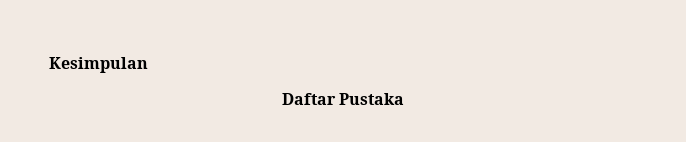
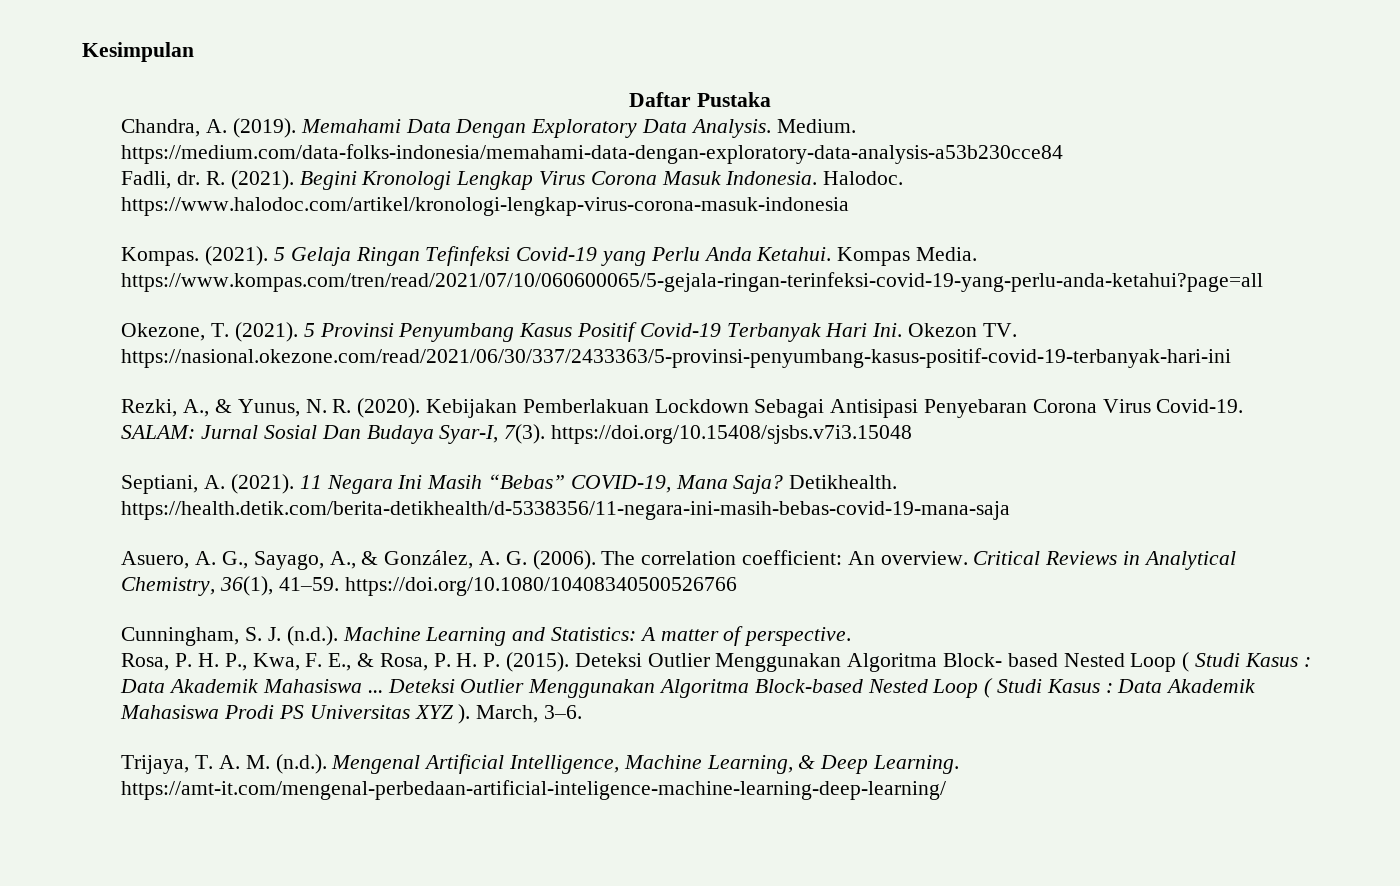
+ Chandra, A. (2019). Memahami Data Dengan Exploratory Data Analysis. Medium. https://medium.com/data-folks-indonesia/memahami-data-dengan-exploratory-data-analysis-a53b230cce84
+ Fadli, dr. R. (2021). Begini Kronologi Lengkap Virus Corona Masuk Indonesia. Halodoc. https://www.halodoc.com/artikel/kronologi-lengkap-virus-corona-masuk-indonesia
+ Kompas. (2021). 5 Gelaja Ringan Tefinfeksi Covid-19 yang Perlu Anda Ketahui. Kompas Media. https://www.kompas.com/tren/read/2021/07/10/060600065/5-gejala-ringan-terinfeksi-covid-19-yang-perlu-anda-ketahui?page=all
+ Okezone, T. (2021). 5 Provinsi Penyumbang Kasus Positif Covid-19 Terbanyak Hari Ini. Okezon TV. https://nasional.okezone.com/read/2021/06/30/337/2433363/5-provinsi-penyumbang-kasus-positif-covid-19-terbanyak-hari-ini
+ Rezki, A., & Yunus, N. R. (2020). Kebijakan Pemberlakuan Lockdown Sebagai Antisipasi Penyebaran Corona Virus Covid-19. SALAM: Jurnal Sosial Dan Budaya Syar-I, 7(3). https://doi.org/10.15408/sjsbs.v7i3.15048
+ Septiani, A. (2021). 11 Negara Ini Masih “Bebas” COVID-19, Mana Saja? Detikhealth. https://health.detik.com/berita-detikhealth/d-5338356/11-negara-ini-masih-bebas-covid-19-mana-saja
+ Asuero, A. G., Sayago, A., & González, A. G. (2006). The correlation coefficient: An overview. Critical Reviews in Analytical Chemistry, 36(1), 41–59. https://doi.org/10.1080/10408340500526766
+ Cunningham, S. J. (n.d.). Machine Learning and Statistics: A matter of perspective.
+ Rosa, P. H. P., Kwa, F. E., & Rosa, P. H. P. (2015). Deteksi Outlier Menggunakan Algoritma Block- based Nested Loop ( Studi Kasus : Data Akademik Mahasiswa ... Deteksi Outlier Menggunakan Algoritma Block-based Nested Loop ( Studi Kasus : Data Akademik Mahasiswa Prodi PS Universitas XYZ ). March, 3–6.
+ Trijaya, T. A. M. (n.d.). Mengenal Artificial Intelligence, Machine Learning, & Deep Learning. https://amt-it.com/mengenal-perbedaan-artificial-inteligence-machine-learning-deep-learning/

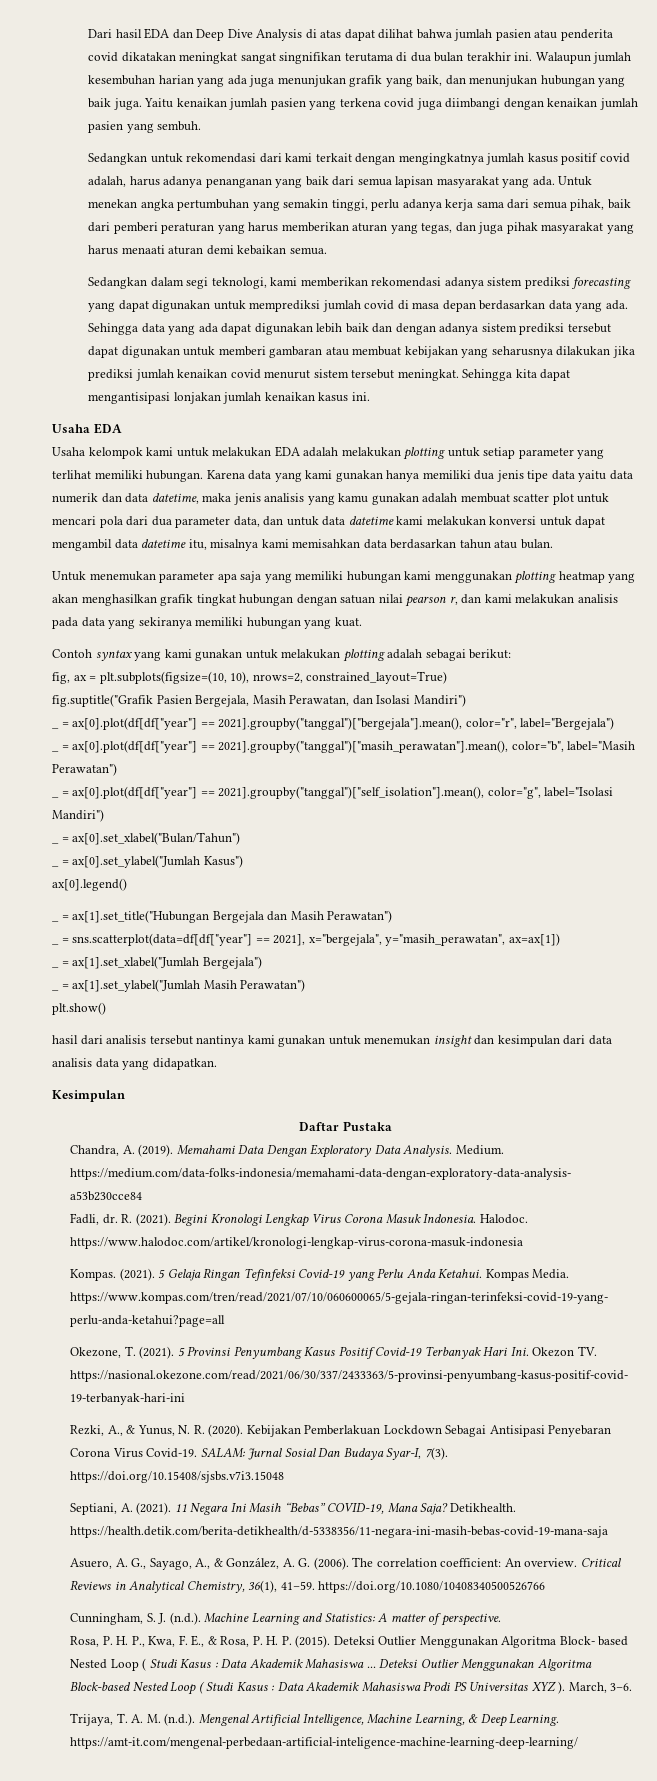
+ Dari hasil EDA dan Deep Dive Analysis di atas dapat dilihat bahwa jumlah pasien atau penderita covid dikatakan meningkat sangat singnifikan terutama di dua bulan terakhir ini. Walaupun jumlah kesembuhan harian yang ada juga menunjukan grafik yang baik, dan menunjukan hubungan yang baik juga. Yaitu kenaikan jumlah pasien yang terkena covid juga diimbangi dengan kenaikan jumlah pasien yang sembuh.
+ Sedangkan untuk rekomendasi dari kami terkait dengan mengingkatnya jumlah kasus positif covid adalah, harus adanya penanganan yang baik dari semua lapisan masyarakat yang ada. Untuk menekan angka pertumbuhan yang semakin tinggi, perlu adanya kerja sama dari semua pihak, baik dari pemberi peraturan yang harus memberikan aturan yang tegas, dan juga pihak masyarakat yang harus menaati aturan demi kebaikan semua.
+ Sedangkan dalam segi teknologi, kami memberikan rekomendasi adanya sistem prediksi forecasting yang dapat digunakan untuk memprediksi jumlah covid di masa depan berdasarkan data yang ada. Sehingga data yang ada dapat digunakan lebih baik dan dengan adanya sistem prediksi tersebut dapat digunakan untuk memberi gambaran atau membuat kebijakan yang seharusnya dilakukan jika prediksi jumlah kenaikan covid menurut sistem tersebut meningkat. Sehingga kita dapat mengantisipasi lonjakan jumlah kenaikan kasus ini.
+ Usaha EDA
+ Usaha kelompok kami untuk melakukan EDA adalah melakukan plotting untuk setiap parameter yang terlihat memiliki hubungan. Karena data yang kami gunakan hanya memiliki dua jenis tipe data yaitu data numerik dan data datetime, maka jenis analisis yang kamu gunakan adalah membuat scatter plot untuk mencari pola dari dua parameter data, dan untuk data datetime kami melakukan konversi untuk dapat mengambil data datetime itu, misalnya kami memisahkan data berdasarkan tahun atau bulan.
+ Untuk menemukan parameter apa saja yang memiliki hubungan kami menggunakan plotting heatmap yang akan menghasilkan grafik tingkat hubungan dengan satuan nilai pearson r, dan kami melakukan analisis pada data yang sekiranya memiliki hubungan yang kuat.
+ Contoh syntax yang kami gunakan untuk melakukan plotting adalah sebagai berikut:
+ fig, ax = plt.subplots(figsize=(10, 10), nrows=2, constrained_layout=True)
+ fig.suptitle("Grafik Pasien Bergejala, Masih Perawatan, dan Isolasi Mandiri")
+ _ = ax[0].plot(df[df["year"] == 2021].groupby("tanggal")["bergejala"].mean(), color="r", label="Bergejala")
+ _ = ax[0].plot(df[df["year"] == 2021].groupby("tanggal")["masih_perawatan"].mean(), color="b", label="Masih Perawatan")
+ _ = ax[0].plot(df[df["year"] == 2021].groupby("tanggal")["self_isolation"].mean(), color="g", label="Isolasi Mandiri")
+ _ = ax[0].set_xlabel("Bulan/Tahun")
+ _ = ax[0].set_ylabel("Jumlah Kasus")
+ ax[0].legend()
+ _ = ax[1].set_title("Hubungan Bergejala dan Masih Perawatan")
+ _ = sns.scatterplot(data=df[df["year"] == 2021], x="bergejala", y="masih_perawatan", ax=ax[1])
+ _ = ax[1].set_xlabel("Jumlah Bergejala")
+ _ = ax[1].set_ylabel("Jumlah Masih Perawatan")
+ plt.show()
+ hasil dari analisis tersebut nantinya kami gunakan untuk menemukan insight dan kesimpulan dari data analisis data yang didapatkan.

